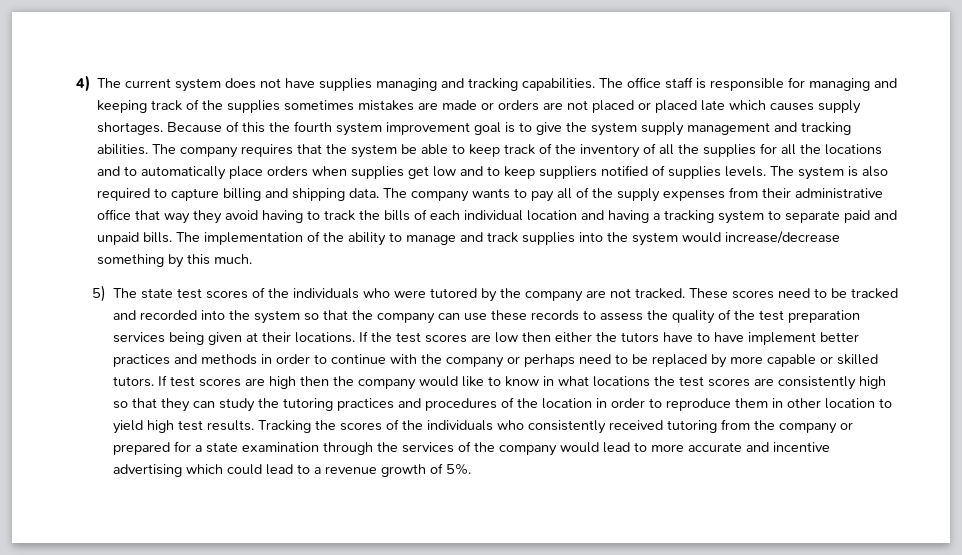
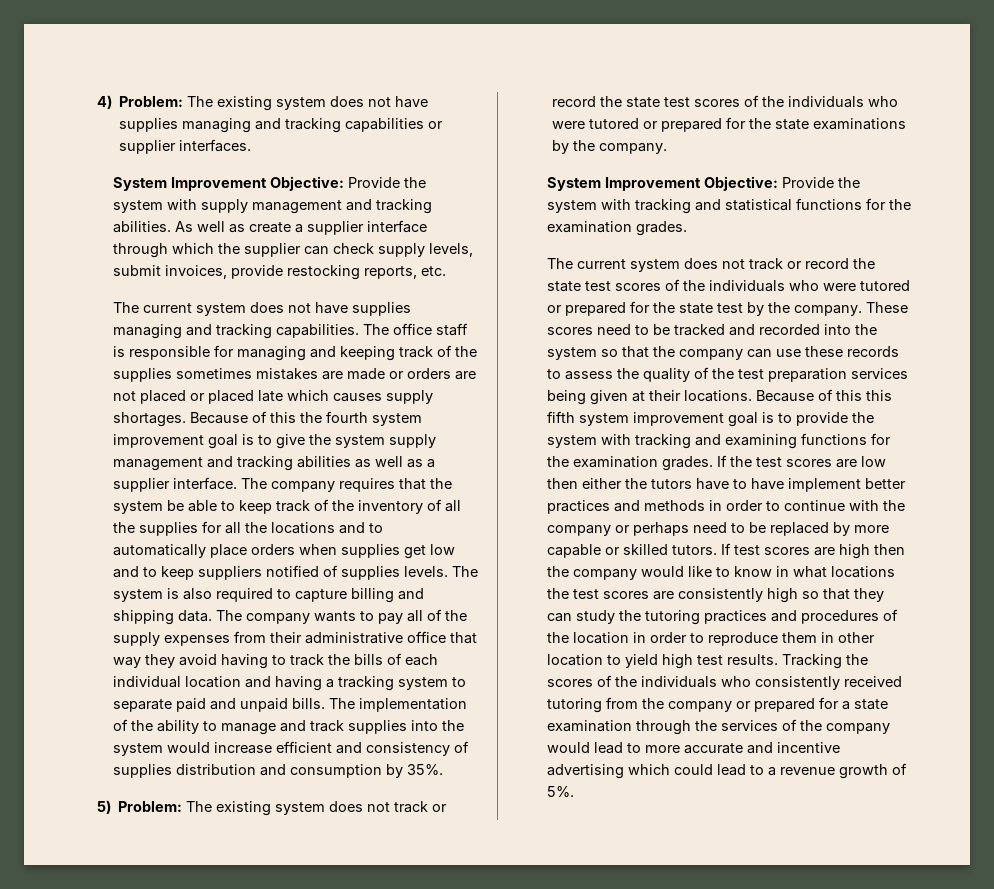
- 4) The current system does not have supplies managing and tracking capabilities.
+ 4) Problem: The existing system does not have supplies managing and tracking capabilities or supplier interfaces.
+ System Improvement Objective: Provide the system with supply management and tracking abilities. As well as create a supplier interface through which the supplier can check supply levels, submit invoices, provide restocking reports, etc.
+ The current system does not have supplies managing and tracking capabilities.
- Because of this the fourth system improvement goal is to give the system supply management and tracking abilities.
+ Because of this the fourth system improvement goal is to give the system supply management and tracking abilities as well as a supplier interface.
- The implementation of the ability to manage and track supplies into the system would increase/decrease something by this much.
- 5) The state test scores of the individuals who were tutored by the company are not tracked.
+ The implementation of the ability to manage and track supplies into the system would increase efficient and consistency of supplies distribution and consumption by 35%.
+ 5) Problem: The existing system does not track or record the state test scores of the individuals who were tutored or prepared for the state examinations by the company.
+ System Improvement Objective: Provide the system with tracking and statistical functions for the examination grades.
+ The current system does not track or record the state test scores of the individuals who were tutored or prepared for the state test by the company.
+ Because of this this fifth system improvement goal is to provide the system with tracking and examining functions for the examination grades.

